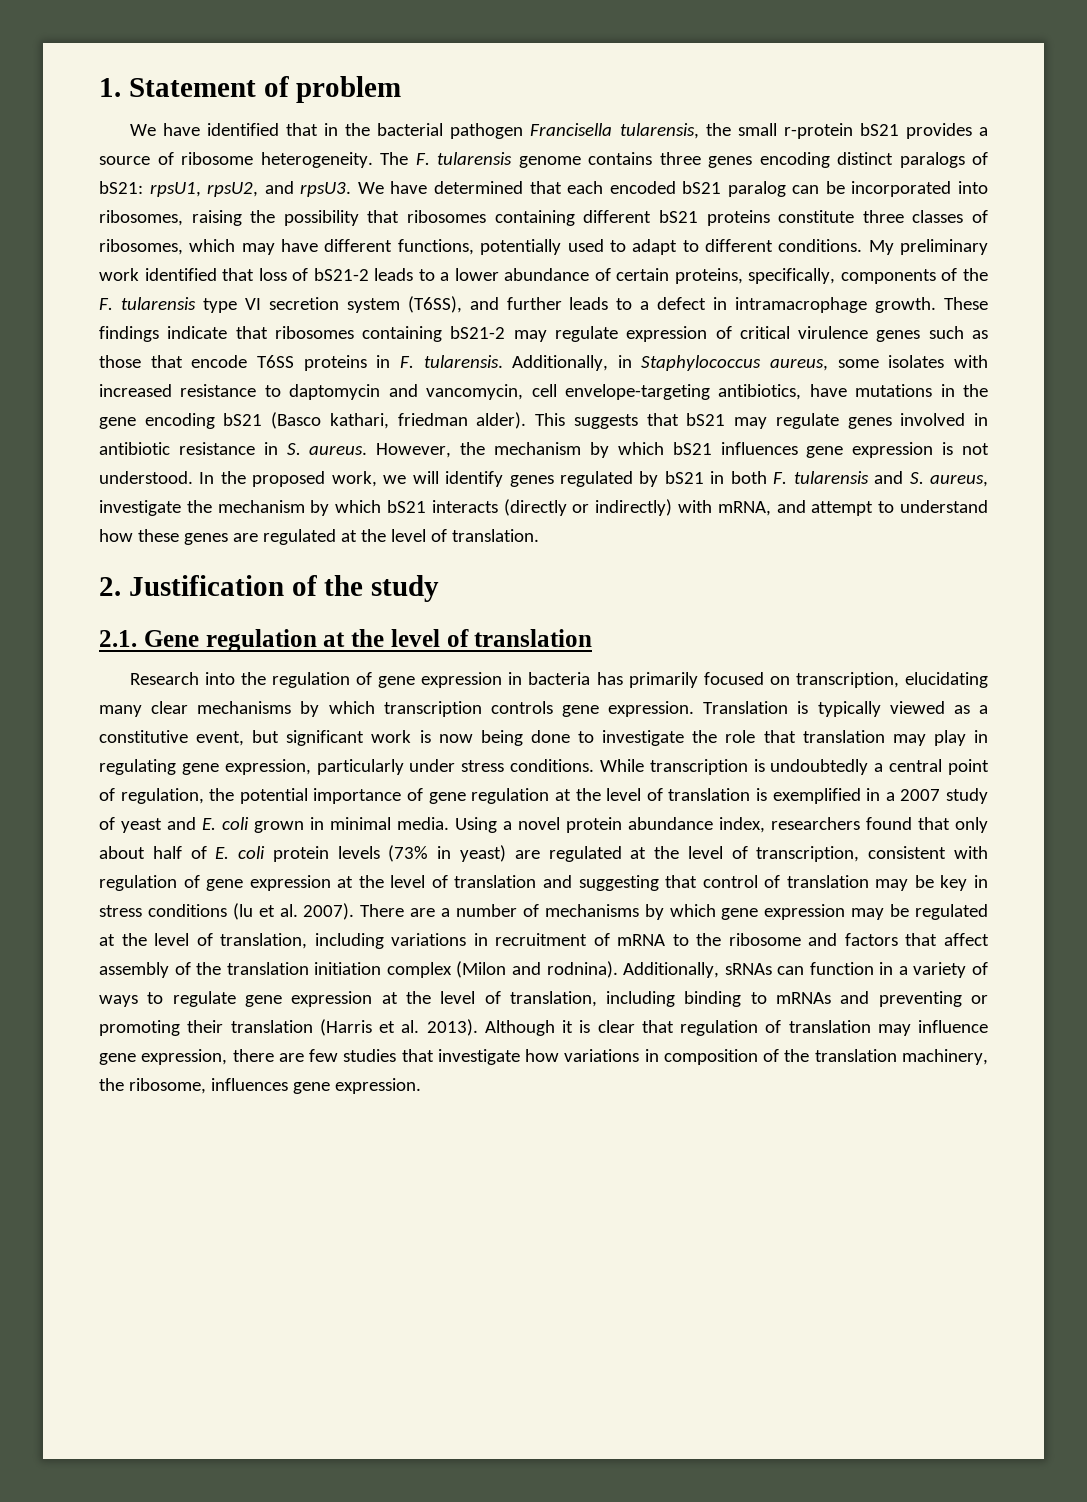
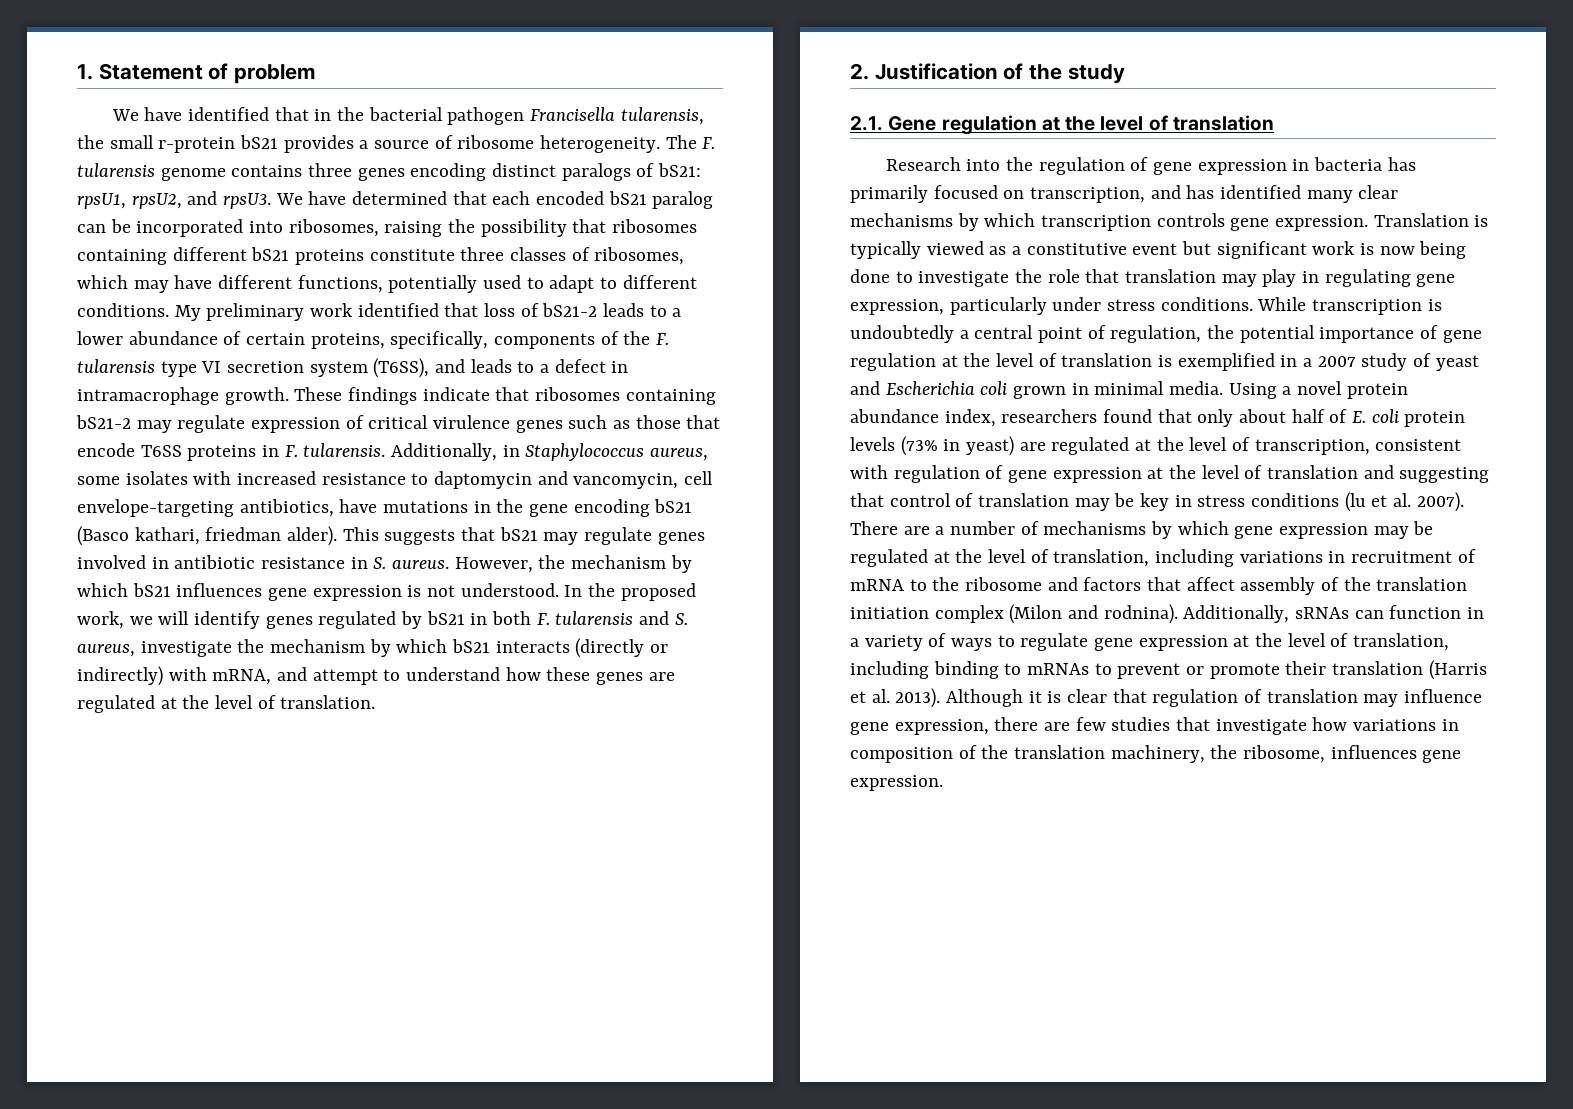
- My preliminary work identified that loss of bS21-2 leads to a lower abundance of certain proteins, specifically, components of the F. tularensis type VI secretion system (T6SS), and further leads to a defect in intramacrophage growth.
+ My preliminary work identified that loss of bS21-2 leads to a lower abundance of certain proteins, specifically, components of the F. tularensis type VI secretion system (T6SS), and leads to a defect in intramacrophage growth.
- Research into the regulation of gene expression in bacteria has primarily focused on transcription, elucidating many clear mechanisms by which transcription controls gene expression.
+ Research into the regulation of gene expression in bacteria has primarily focused on transcription, and has identified many clear mechanisms by which transcription controls gene expression.
- Translation is typically viewed as a constitutive event, but significant work is now being done to investigate the role that translation may play in regulating gene expression, particularly under stress conditions.
+ Translation is typically viewed as a constitutive event but significant work is now being done to investigate the role that translation may play in regulating gene expression, particularly under stress conditions.
- While transcription is undoubtedly a central point of regulation, the potential importance of gene regulation at the level of translation is exemplified in a 2007 study of yeast and E. coli grown in minimal media.
+ While transcription is undoubtedly a central point of regulation, the potential importance of gene regulation at the level of translation is exemplified in a 2007 study of yeast and Escherichia coli grown in minimal media.
- Additionally, sRNAs can function in a variety of ways to regulate gene expression at the level of translation, including binding to mRNAs and preventing or promoting their translation (Harris et al. 2013).
+ Additionally, sRNAs can function in a variety of ways to regulate gene expression at the level of translation, including binding to mRNAs to prevent or promote their translation (Harris et al. 2013).

